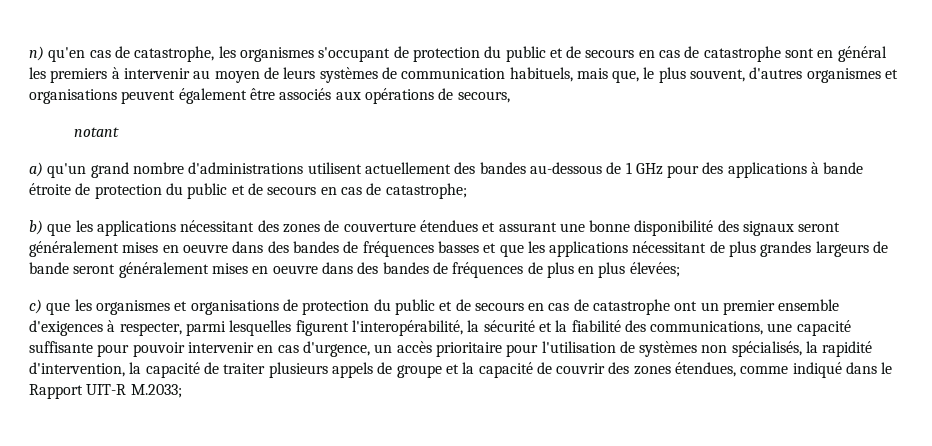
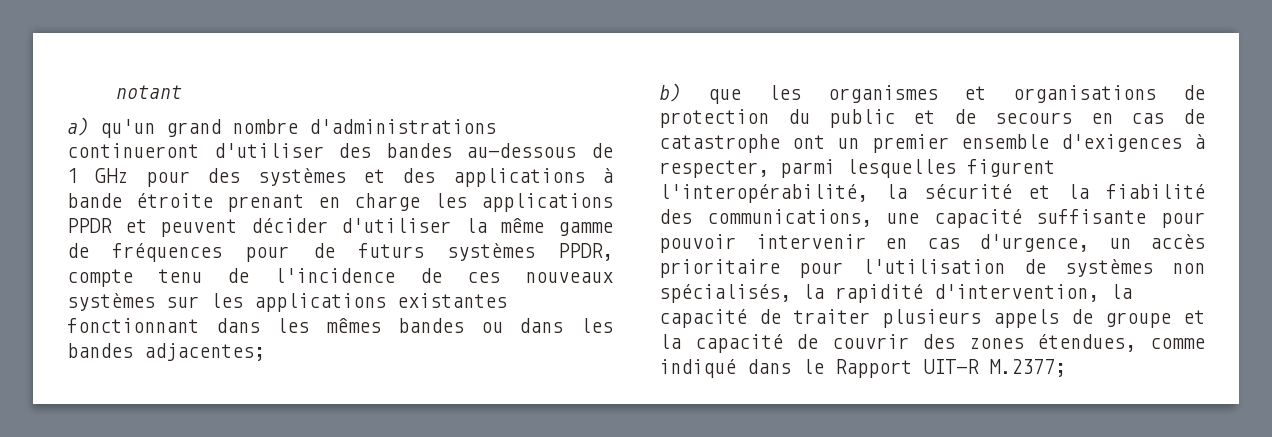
- n) qu'en cas de catastrophe, les organismes s'occupant de protection du public et de secours en cas de catastrophe sont en général les premiers à intervenir au moyen de leurs systèmes de communication habituels, mais que, le plus souvent, d'autres organismes et organisations peuvent également être associés aux opérations de secours,
- a) qu'un grand nombre d'administrations utilisent actuellement des bandes au-dessous de 1 GHz pour des applications à bande étroite de protection du public et de secours en cas de catastrophe;
- b) que les applications nécessitant des zones de couverture étendues et assurant une bonne disponibilité des signaux seront généralement mises en oeuvre dans des bandes de fréquences basses et que les applications nécessitant de plus grandes largeurs de bande seront généralement mises en oeuvre dans des bandes de fréquences de plus en plus élevées;
- c) que les organismes et organisations de protection du public et de secours en cas de catastrophe ont un premier ensemble d'exigences à respecter, parmi lesquelles figurent l'interopérabilité, la sécurité et la fiabilité des communications, une capacité suffisante pour pouvoir intervenir en cas d'urgence, un accès prioritaire pour l'utilisation de systèmes non spécialisés, la rapidité d'intervention, la capacité de traiter plusieurs appels de groupe et la capacité de couvrir des zones étendues, comme indiqué dans le Rapport UIT-R M.2033;
+ a) qu'un grand nombre d'administrations continueront d'utiliser des bandes au-dessous de 1 GHz pour des systèmes et des applications à bande étroite prenant en charge les applications PPDR et peuvent décider d'utiliser la même gamme de fréquences pour de futurs systèmes PPDR, compte tenu de l'incidence de ces nouveaux systèmes sur les applications existantes fonctionnant dans les mêmes bandes ou dans les bandes adjacentes;
+ b) que les organismes et organisations de protection du public et de secours en cas de catastrophe ont un premier ensemble d'exigences à respecter, parmi lesquelles figurent l'interopérabilité, la sécurité et la fiabilité des communications, une capacité suffisante pour pouvoir intervenir en cas d'urgence, un accès prioritaire pour l'utilisation de systèmes non spécialisés, la rapidité d'intervention, la capacité de traiter plusieurs appels de groupe et la capacité de couvrir des zones étendues, comme indiqué dans le Rapport UIT-R M.2377;

